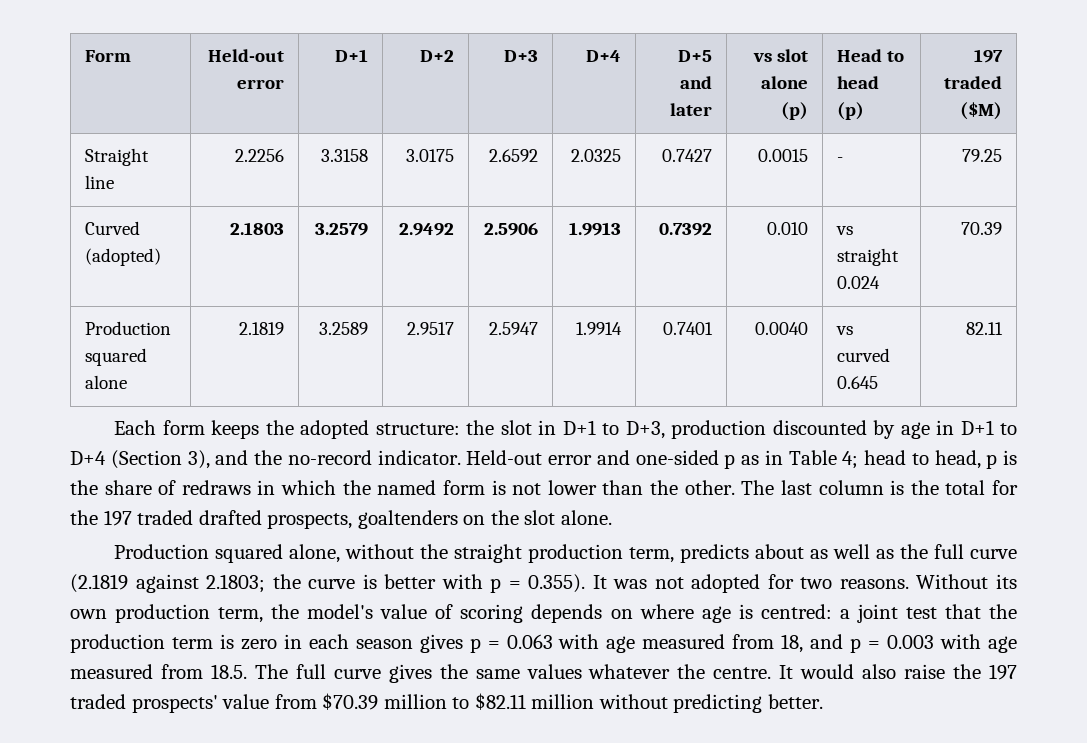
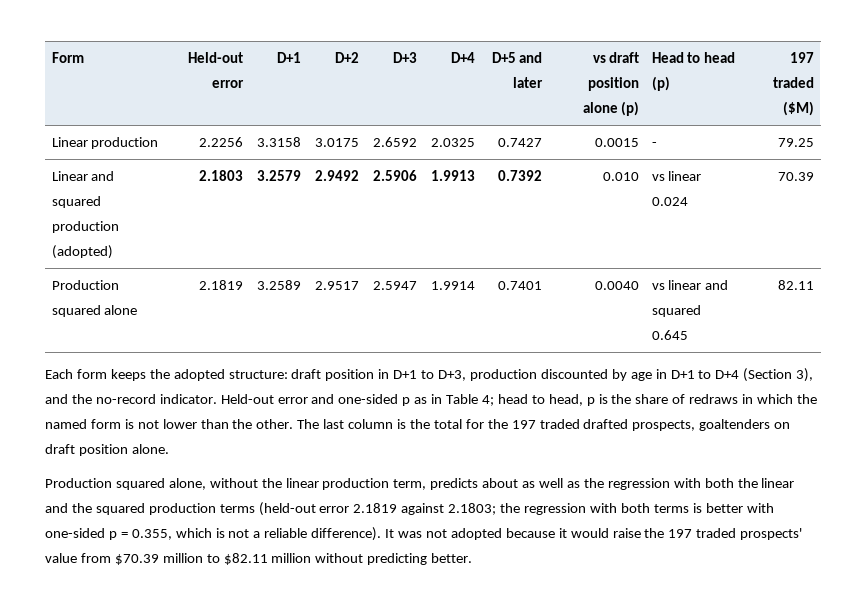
- Form | Held-out error | D+1 | D+2 | D+3 | D+4 | D+5 and later | vs slot alone (p) | Head to head (p) | 197 traded ($M)
+ Form | Held-out error | D+1 | D+2 | D+3 | D+4 | D+5 and later | vs draft position alone (p) | Head to head (p) | 197 traded ($M)
- Straight line | 2.2256 | 3.3158 | 3.0175 | 2.6592 | 2.0325 | 0.7427 | 0.0015 | - | 79.25
+ Linear production | 2.2256 | 3.3158 | 3.0175 | 2.6592 | 2.0325 | 0.7427 | 0.0015 | - | 79.25
- Curved (adopted) | 2.1803 | 3.2579 | 2.9492 | 2.5906 | 1.9913 | 0.7392 | 0.010 | vs straight 0.024 | 70.39
+ Linear and squared production (adopted) | 2.1803 | 3.2579 | 2.9492 | 2.5906 | 1.9913 | 0.7392 | 0.010 | vs linear 0.024 | 70.39
- Production squared alone | 2.1819 | 3.2589 | 2.9517 | 2.5947 | 1.9914 | 0.7401 | 0.0040 | vs curved 0.645 | 82.11
+ Production squared alone | 2.1819 | 3.2589 | 2.9517 | 2.5947 | 1.9914 | 0.7401 | 0.0040 | vs linear and squared 0.645 | 82.11
- Each form keeps the adopted structure: the slot in D+1 to D+3, production discounted by age in D+1 to D+4 (Section 3), and the no-record indicator.
+ Each form keeps the adopted structure: draft position in D+1 to D+3, production discounted by age in D+1 to D+4 (Section 3), and the no-record indicator.
- The last column is the total for the 197 traded drafted prospects, goaltenders on the slot alone.
+ The last column is the total for the 197 traded drafted prospects, goaltenders on draft position alone.
- Production squared alone, without the straight production term, predicts about as well as the full curve (2.1819 against 2.1803; the curve is better with p = 0.355). It was not adopted for two reasons. Without its own production term, the model's value of scoring depends on where age is centred: a joint test that the production term is zero in each season gives p = 0.063 with age measured from 18, and p = 0.003 with age measured from 18.5. The full curve gives the same values whatever the centre. It would also raise the 197 traded prospects' value from $70.39 million to $82.11 million without predicting better.
+ Production squared alone, without the linear production term, predicts about as well as the regression with both the linear and the squared production terms (held-out error 2.1819 against 2.1803; the regression with both terms is better with one-sided p = 0.355, which is not a reliable difference). It was not adopted because it would raise the 197 traded prospects' value from $70.39 million to $82.11 million without predicting better.

